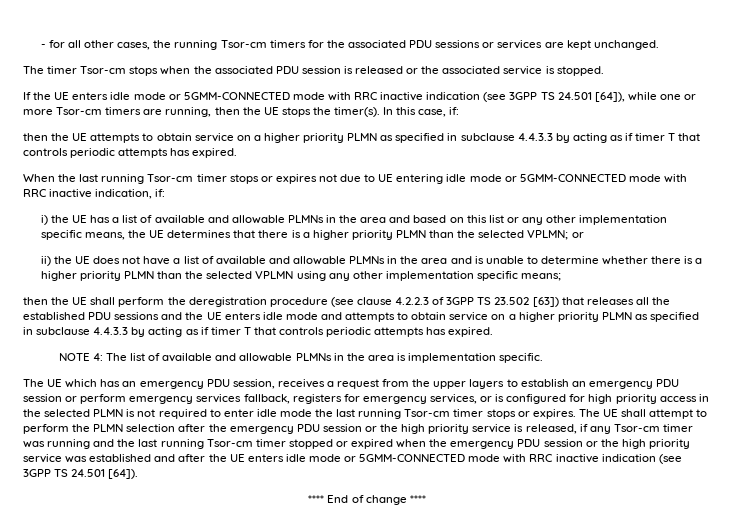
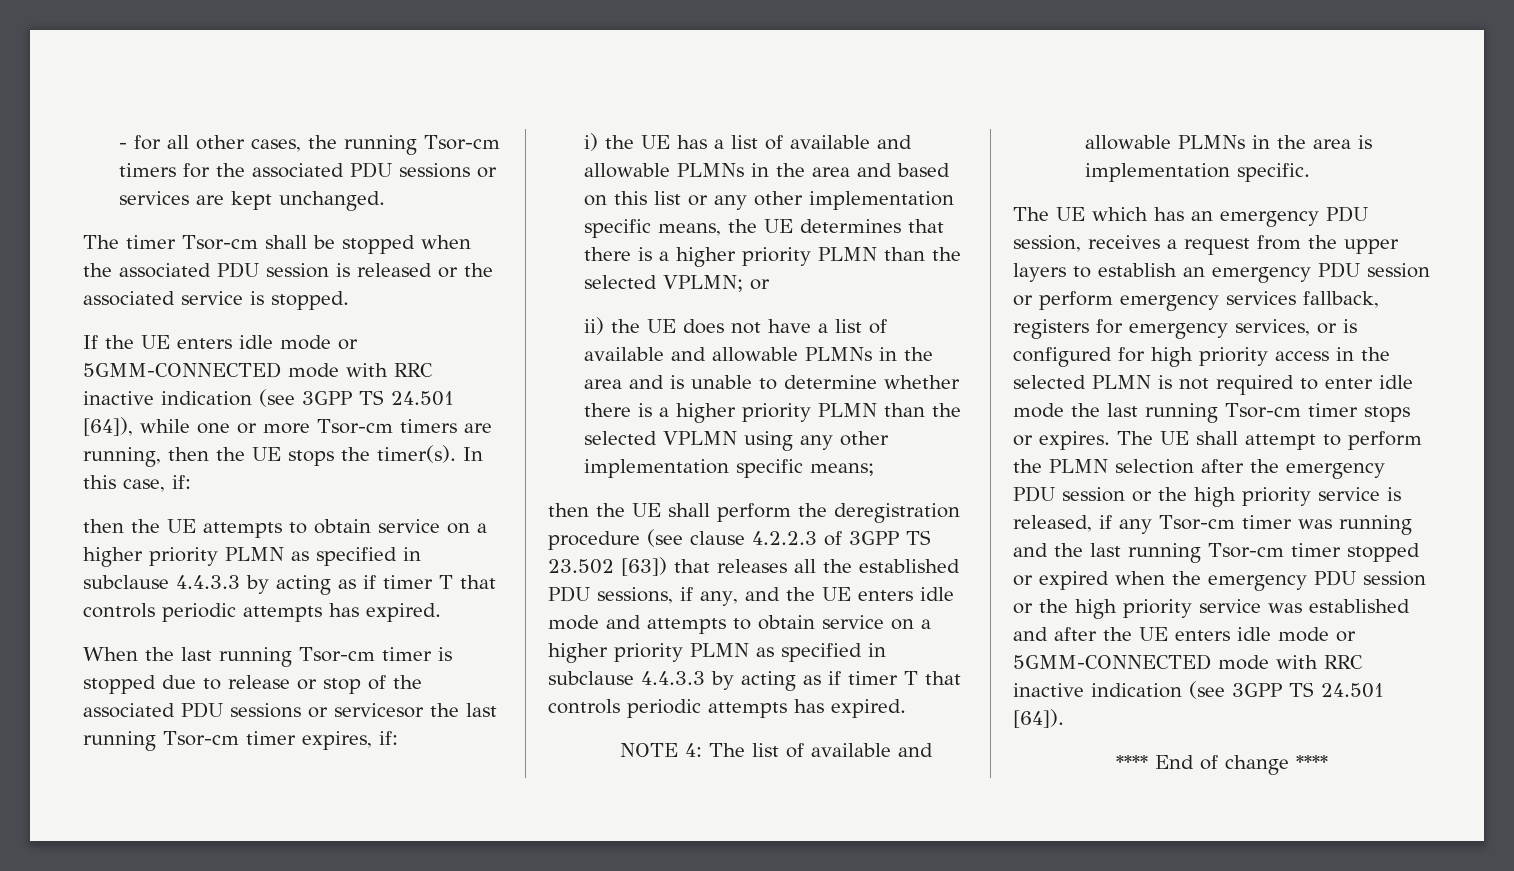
- The timer Tsor-cm stops when the associated PDU session is released or the associated service is stopped.
+ The timer Tsor-cm shall be stopped when the associated PDU session is released or the associated service is stopped.
- When the last running Tsor-cm timer stops or expires not due to UE entering idle mode or 5GMM-CONNECTED mode with RRC inactive indication, if:
+ When the last running Tsor-cm timer is stopped due to release or stop of the associated PDU sessions or servicesor the last running Tsor-cm timer expires, if:
- then the UE shall perform the deregistration procedure (see clause 4.2.2.3 of 3GPP TS 23.502 [63]) that releases all the established PDU sessions and the UE enters idle mode and attempts to obtain service on a higher priority PLMN as specified in subclause 4.4.3.3 by acting as if timer T that controls periodic attempts has expired.
+ then the UE shall perform the deregistration procedure (see clause 4.2.2.3 of 3GPP TS 23.502 [63]) that releases all the established PDU sessions, if any, and the UE enters idle mode and attempts to obtain service on a higher priority PLMN as specified in subclause 4.4.3.3 by acting as if timer T that controls periodic attempts has expired.

